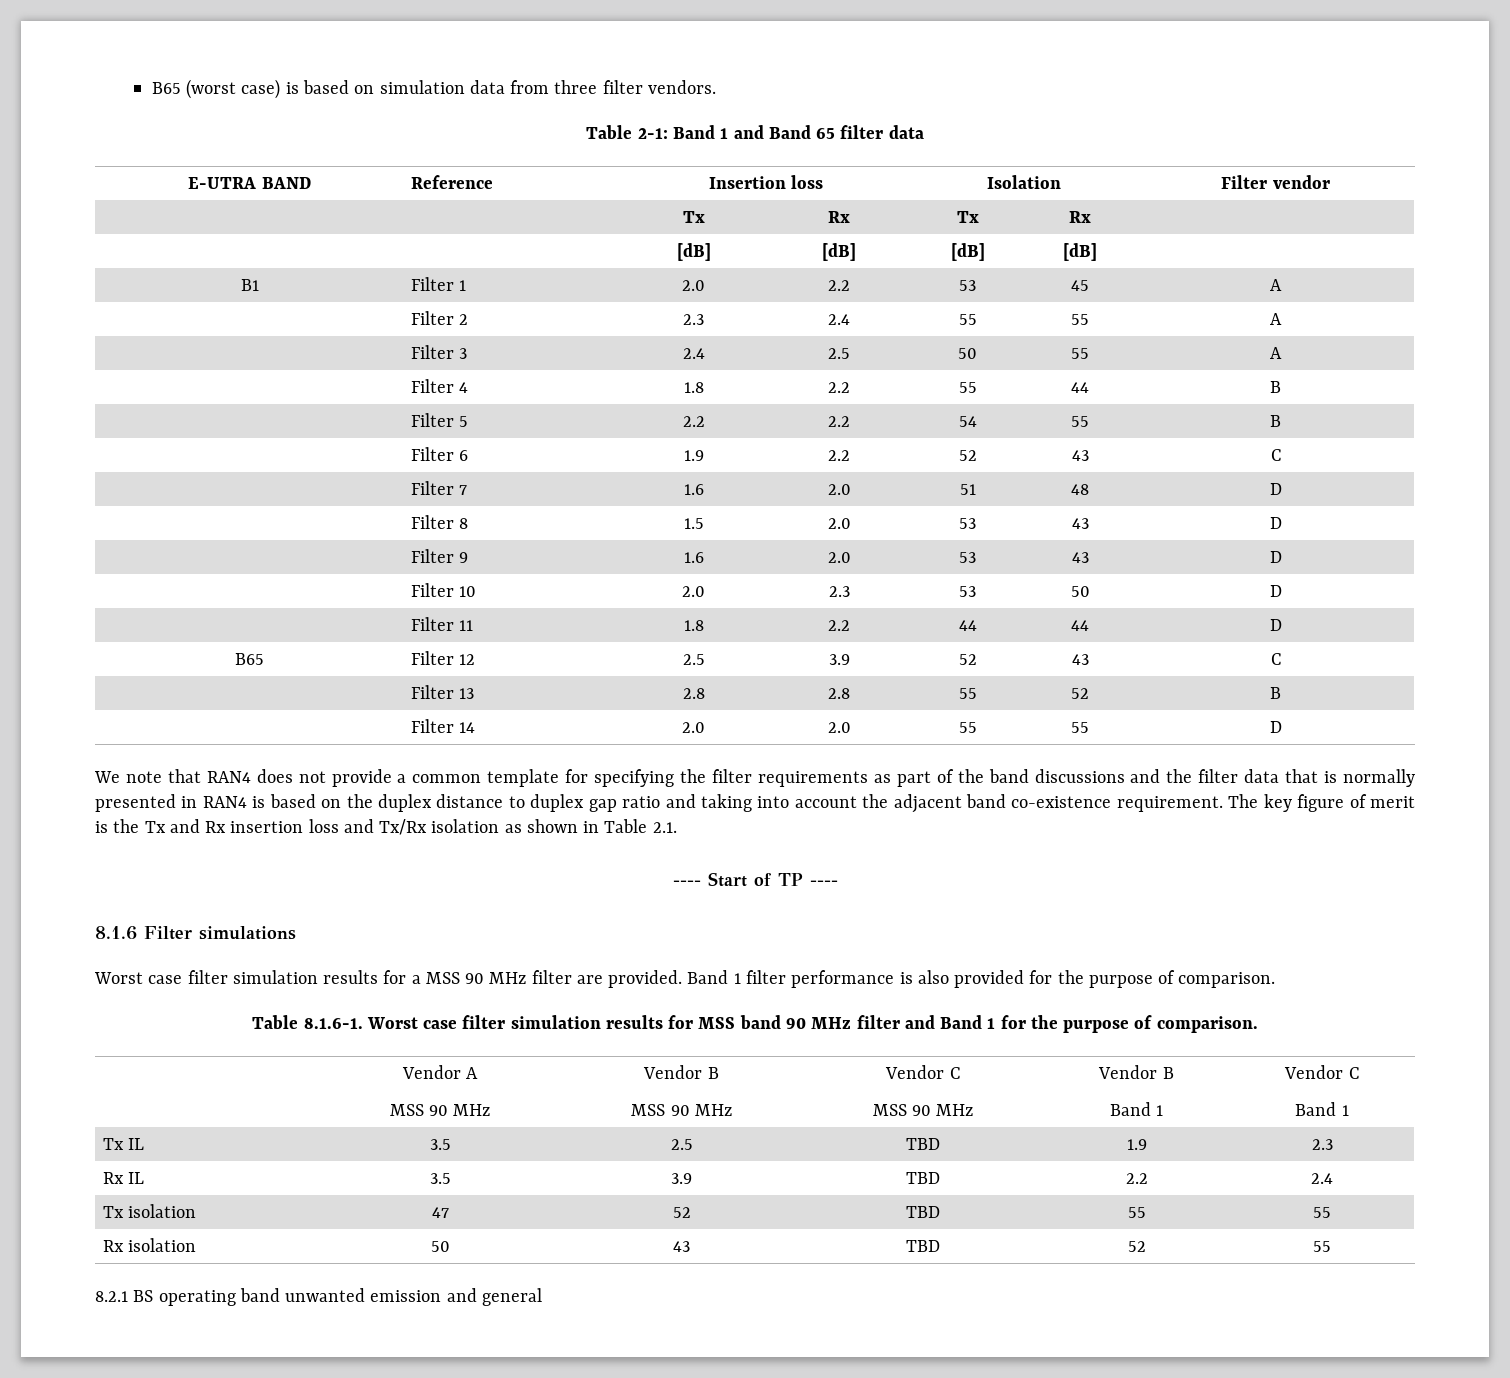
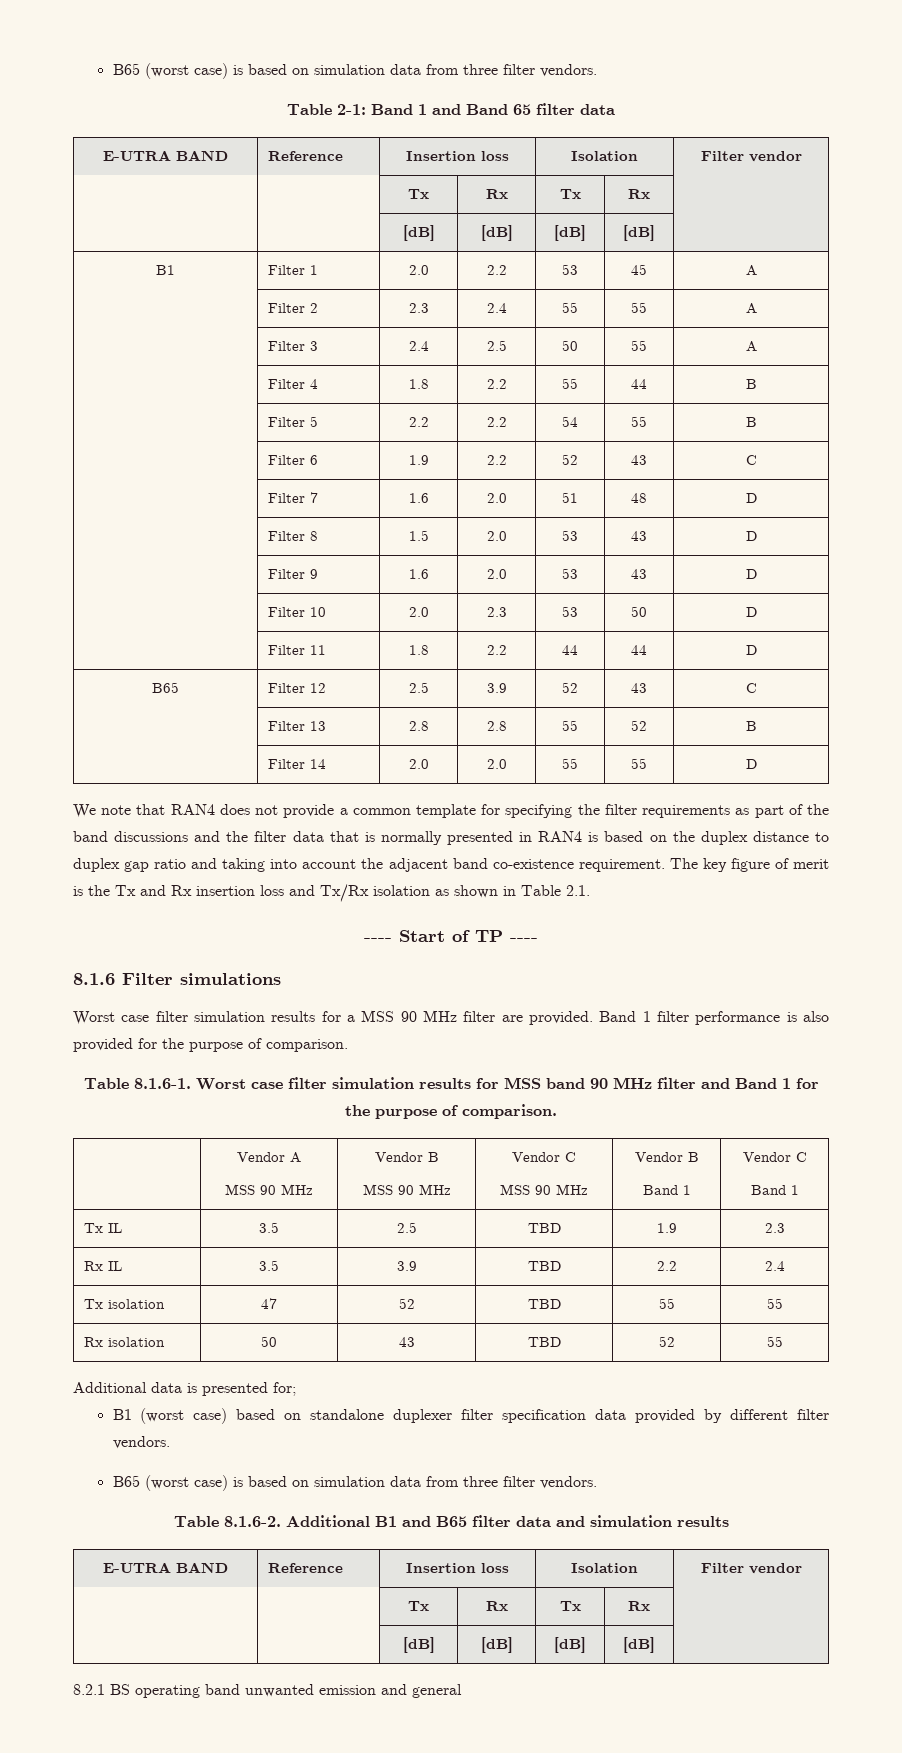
+ Additional data is presented for;
+ B1 (worst case) based on standalone duplexer filter specification data provided by different filter vendors.
+ B65 (worst case) is based on simulation data from three filter vendors.
+ Table 8.1.6-2. Additional B1 and B65 filter data and simulation results
+ E-UTRA BAND | Reference | Insertion loss | Isolation | Filter vendor
+ | | Tx | Rx | Tx | Rx |
+ | | [dB] | [dB] | [dB] | [dB] |

